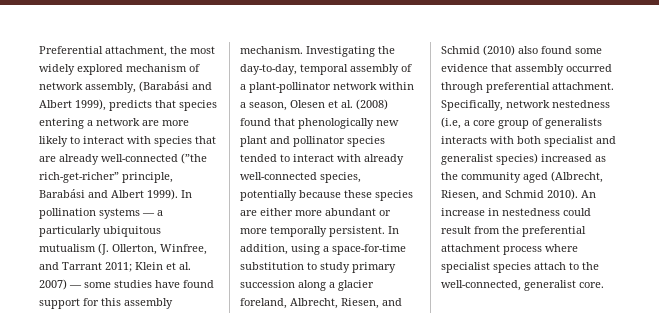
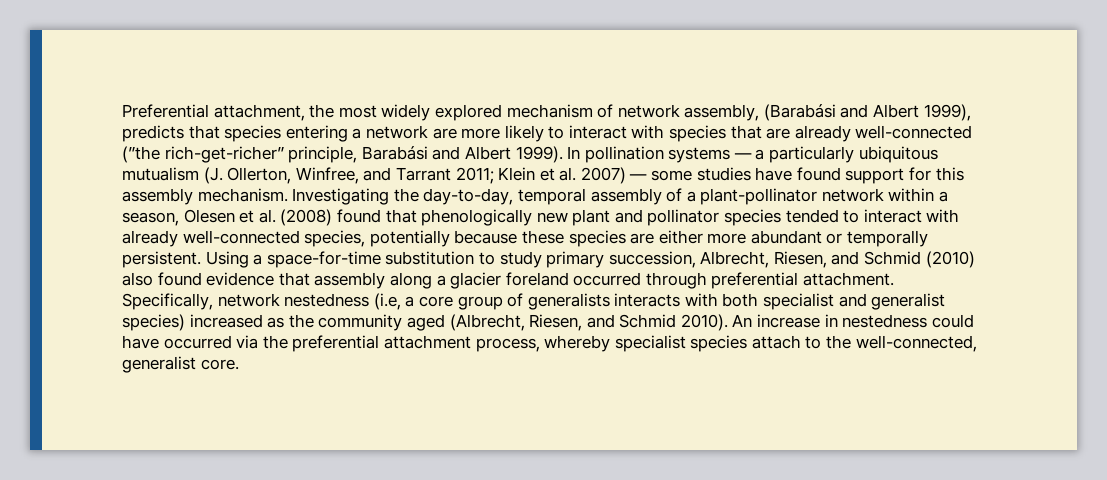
- Investigating the day-to-day, temporal assembly of a plant-pollinator network within a season, Olesen et al. (2008) found that phenologically new plant and pollinator species tended to interact with already well-connected species, potentially because these species are either more abundant or more temporally persistent.
+ Investigating the day-to-day, temporal assembly of a plant-pollinator network within a season, Olesen et al. (2008) found that phenologically new plant and pollinator species tended to interact with already well-connected species, potentially because these species are either more abundant or temporally persistent.
- In addition, using a space-for-time substitution to study primary succession along a glacier foreland, Albrecht, Riesen, and Schmid (2010) also found some evidence that assembly occurred through preferential attachment.
+ Using a space-for-time substitution to study primary succession, Albrecht, Riesen, and Schmid (2010) also found evidence that assembly along a glacier foreland occurred through preferential attachment.
- An increase in nestedness could result from the preferential attachment process where specialist species attach to the well-connected, generalist core.
+ An increase in nestedness could have occurred via the preferential attachment process, whereby specialist species attach to the well-connected, generalist core.

